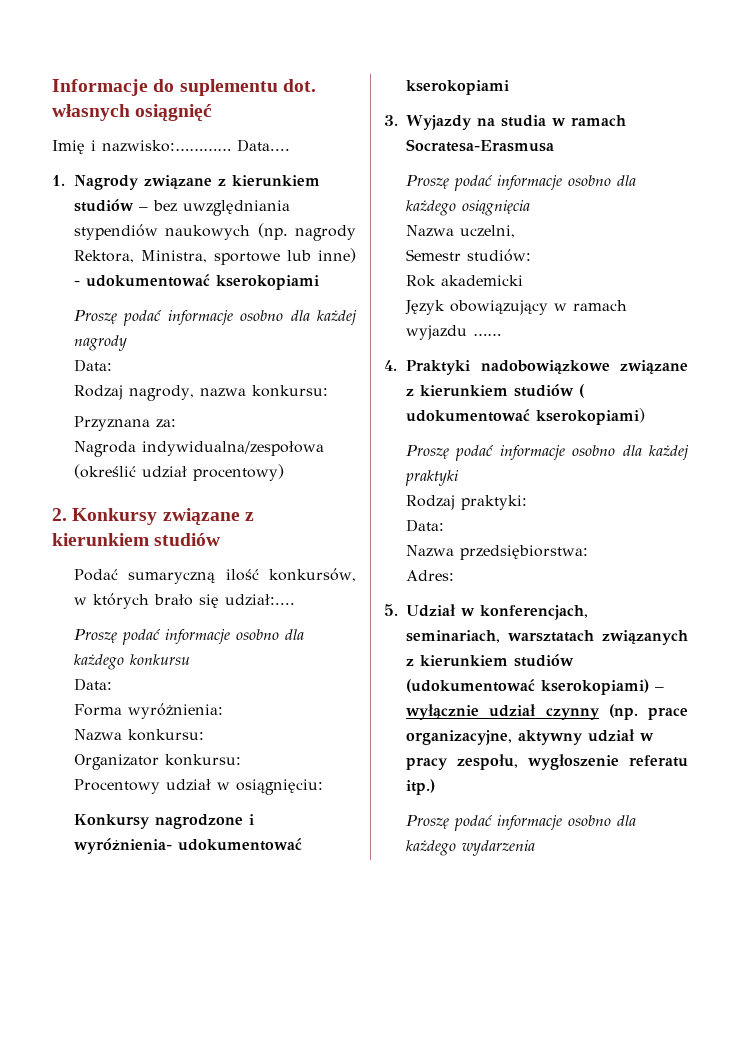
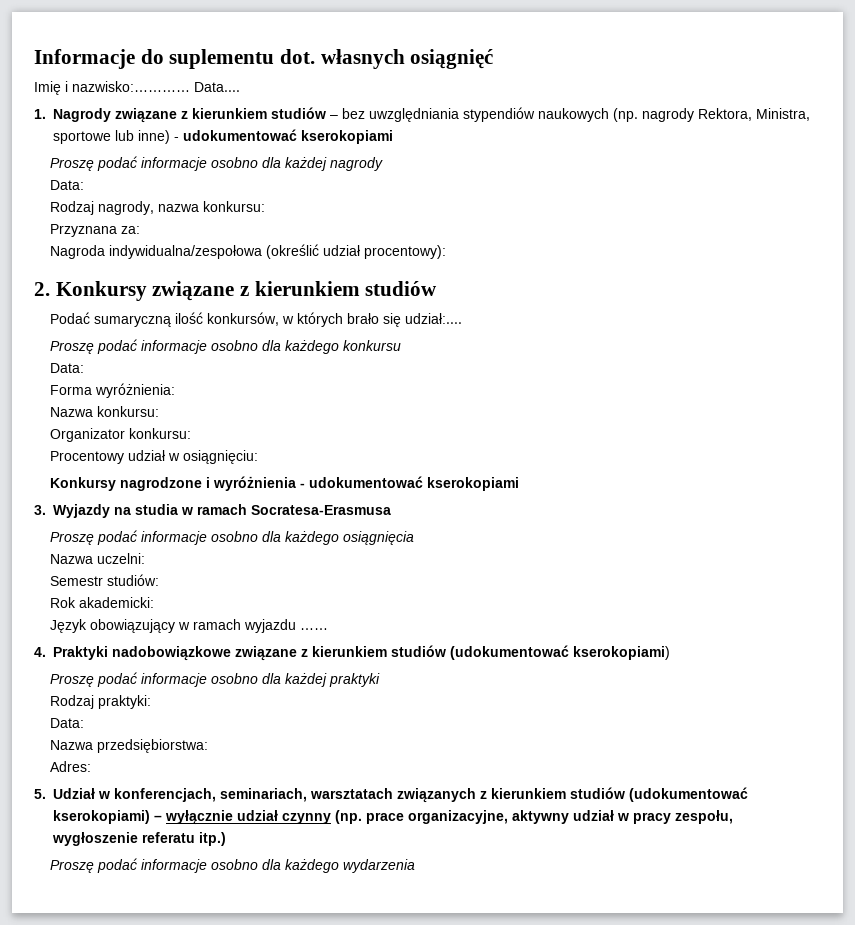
- Nagroda indywidualna/zespołowa (określić udział procentowy)
+ Nagroda indywidualna/zespołowa (określić udział procentowy):
- Konkursy nagrodzone i wyróżnienia- udokumentować kserokopiami
+ Konkursy nagrodzone i wyróżnienia - udokumentować kserokopiami
- Nazwa uczelni,
+ Nazwa uczelni:
- Rok akademicki
+ Rok akademicki:
- 4. Praktyki nadobowiązkowe związane z kierunkiem studiów ( udokumentować kserokopiami)
+ 4. Praktyki nadobowiązkowe związane z kierunkiem studiów (udokumentować kserokopiami)

